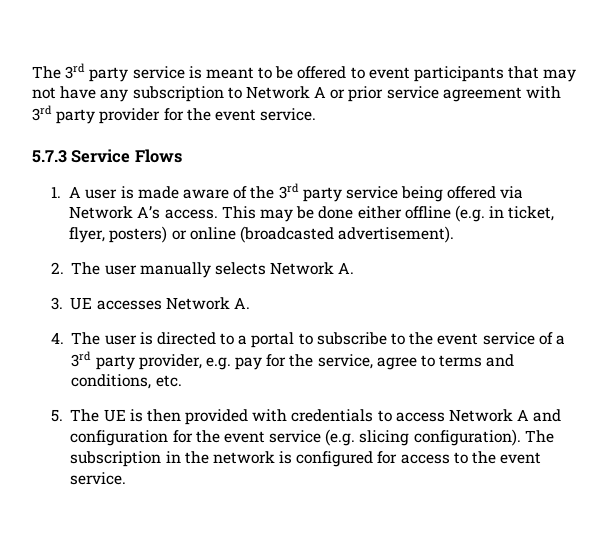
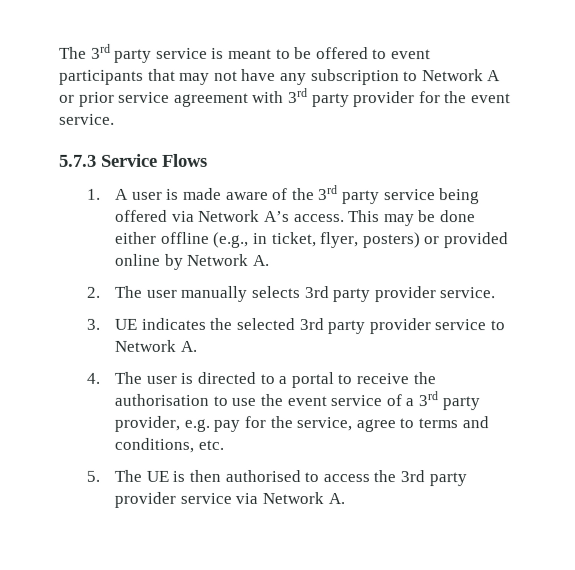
- This may be done either offline (e.g. in ticket, flyer, posters) or online (broadcasted advertisement).
+ This may be done either offline (e.g., in ticket, flyer, posters) or provided online by Network A.
- 2. The user manually selects Network A.
- 3. UE accesses Network A.
+ 2. The user manually selects 3rd party provider service.
+ 3. UE indicates the selected 3rd party provider service to Network A.
- 4. The user is directed to a portal to subscribe to the event service of a 3rd party provider, e.g. pay for the service, agree to terms and conditions, etc.
+ 4. The user is directed to a portal to receive the authorisation to use the event service of a 3rd party provider, e.g. pay for the service, agree to terms and conditions, etc.
- 5. The UE is then provided with credentials to access Network A and configuration for the event service (e.g. slicing configuration). The subscription in the network is configured for access to the event service.
+ 5. The UE is then authorised to access the 3rd party provider service via Network A.

